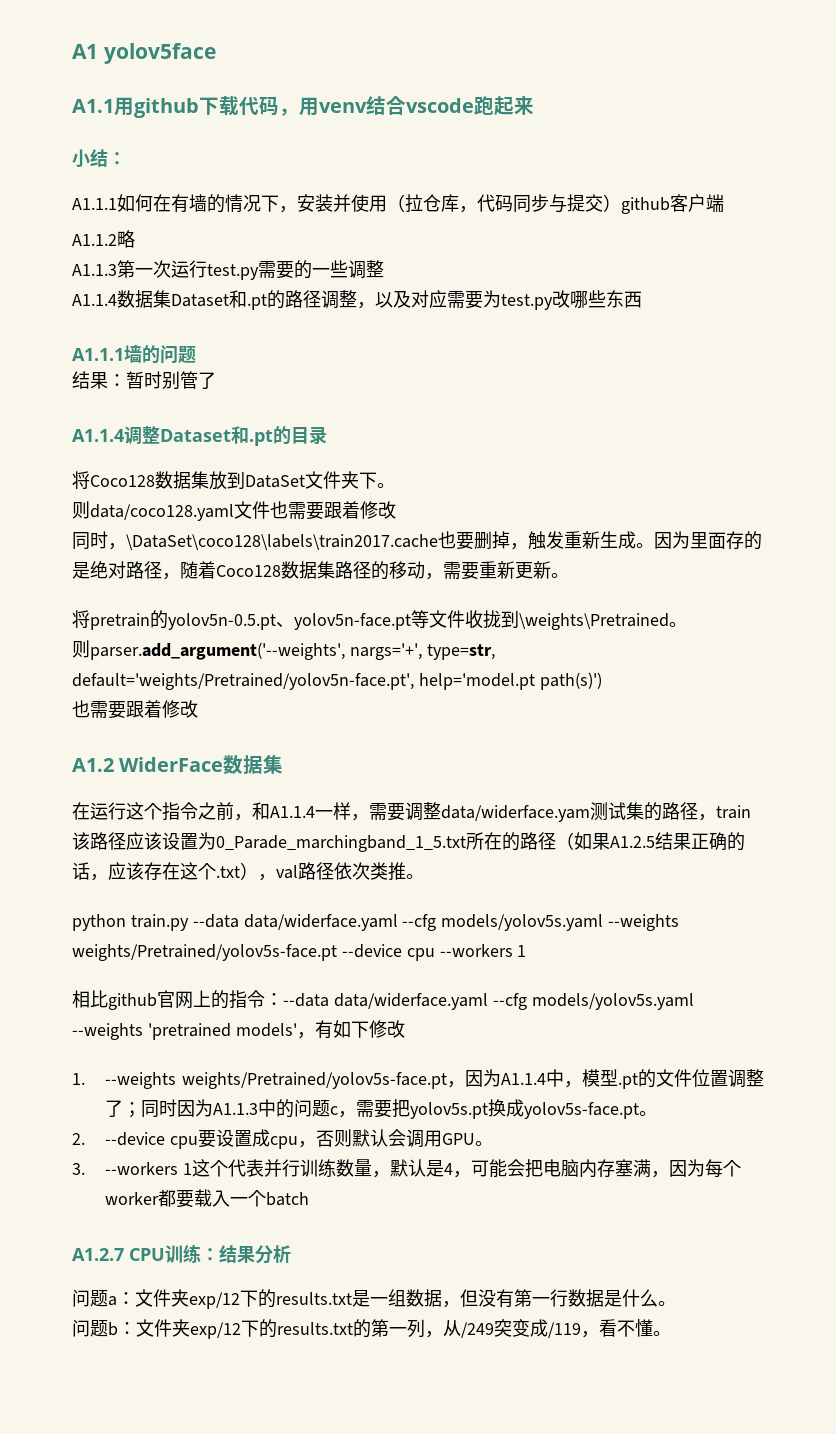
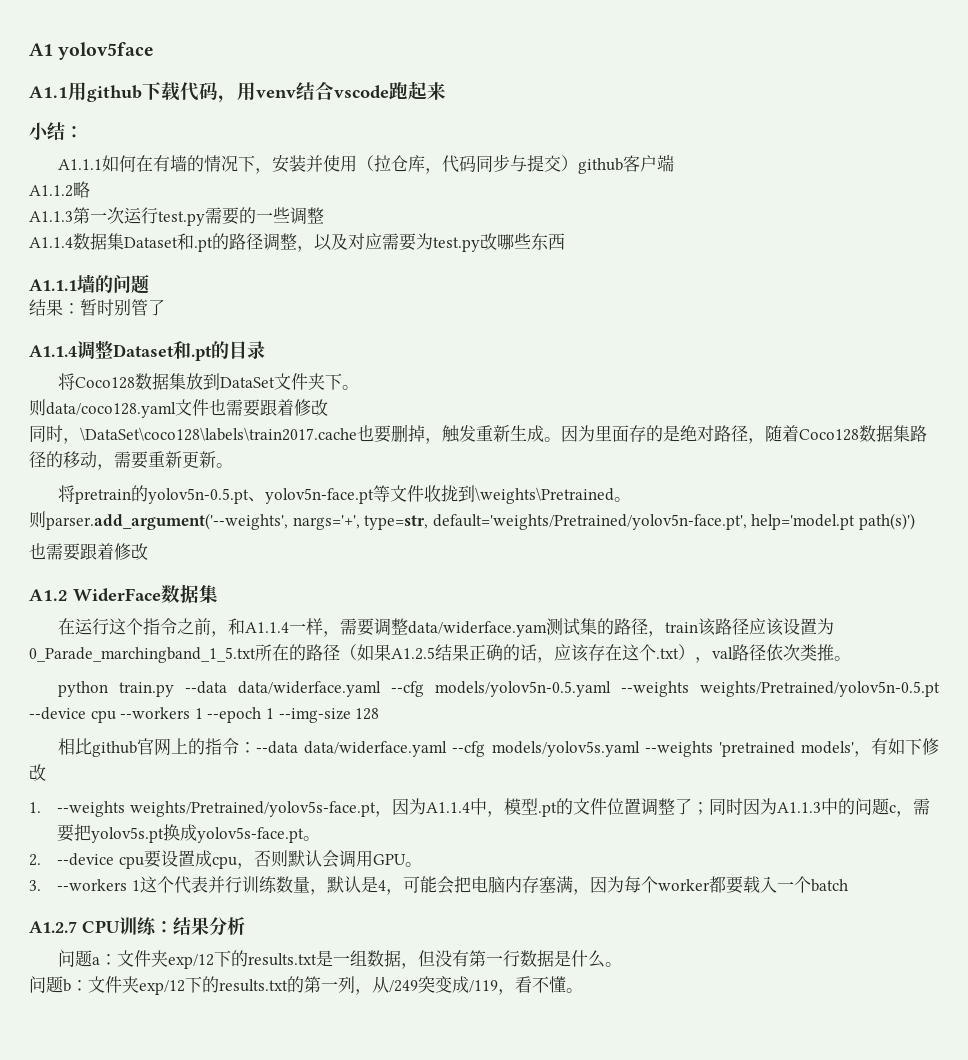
- python train.py --data data/widerface.yaml --cfg models/yolov5s.yaml --weights weights/Pretrained/yolov5s-face.pt --device cpu --workers 1
+ python train.py --data data/widerface.yaml --cfg models/yolov5n-0.5.yaml --weights weights/Pretrained/yolov5n-0.5.pt --device cpu --workers 1 --epoch 1 --img-size 128

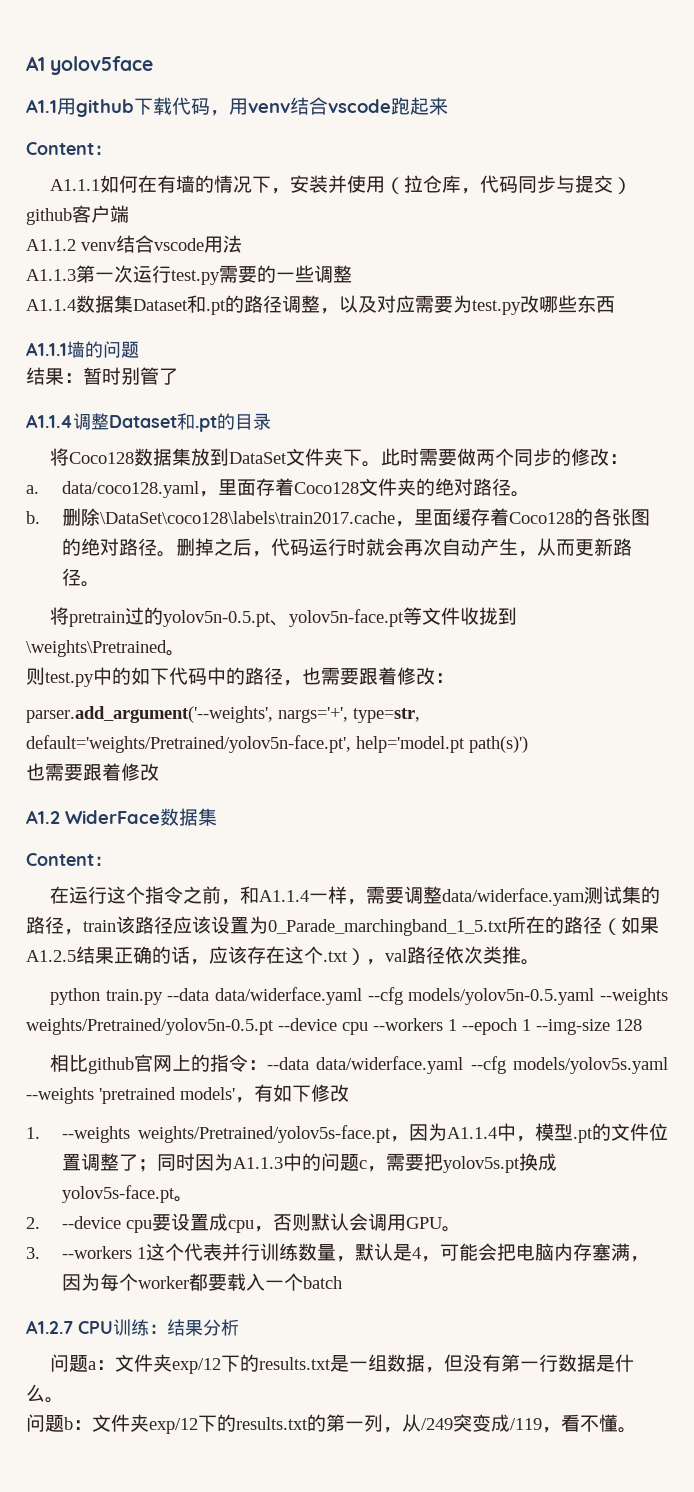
  A1.1用github下载代码，用venv结合vscode跑起来
- 小结：
+ Content：
- A1.1.2略
+ A1.1.2 venv结合vscode用法
- 将Coco128数据集放到DataSet文件夹下。
- 则data/coco128.yaml文件也需要跟着修改
- 同时，\DataSet\coco128\labels\train2017.cache也要删掉，触发重新生成。因为里面存的是绝对路径，随着Coco128数据集路径的移动，需要重新更新。
+ 将Coco128数据集放到DataSet文件夹下。此时需要做两个同步的修改：
+ a. data/coco128.yaml，里面存着Coco128文件夹的绝对路径。
+ b.删除\DataSet\coco128\labels\train2017.cache，里面缓存着Coco128的各张图的绝对路径。删掉之后，代码运行时就会再次自动产生，从而更新路径。
- 将pretrain的yolov5n-0.5.pt、yolov5n-face.pt等文件收拢到\weights\Pretrained。
+ 将pretrain过的yolov5n-0.5.pt、yolov5n-face.pt等文件收拢到\weights\Pretrained。
- 则parser.add_argument('--weights', nargs='+', type=str, default='weights/Pretrained/yolov5n-face.pt', help='model.pt path(s)')
+ 则test.py中的如下代码中的路径，也需要跟着修改：
+ parser.add_argument('--weights', nargs='+', type=str, default='weights/Pretrained/yolov5n-face.pt', help='model.pt path(s)')
  A1.2 WiderFace数据集
+ Content：

